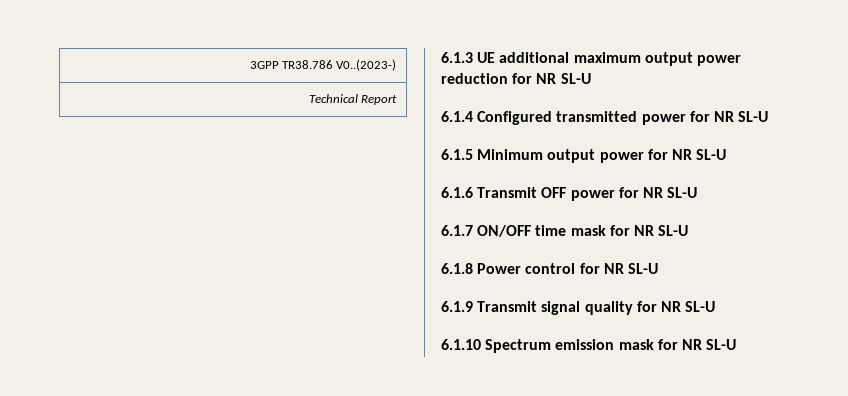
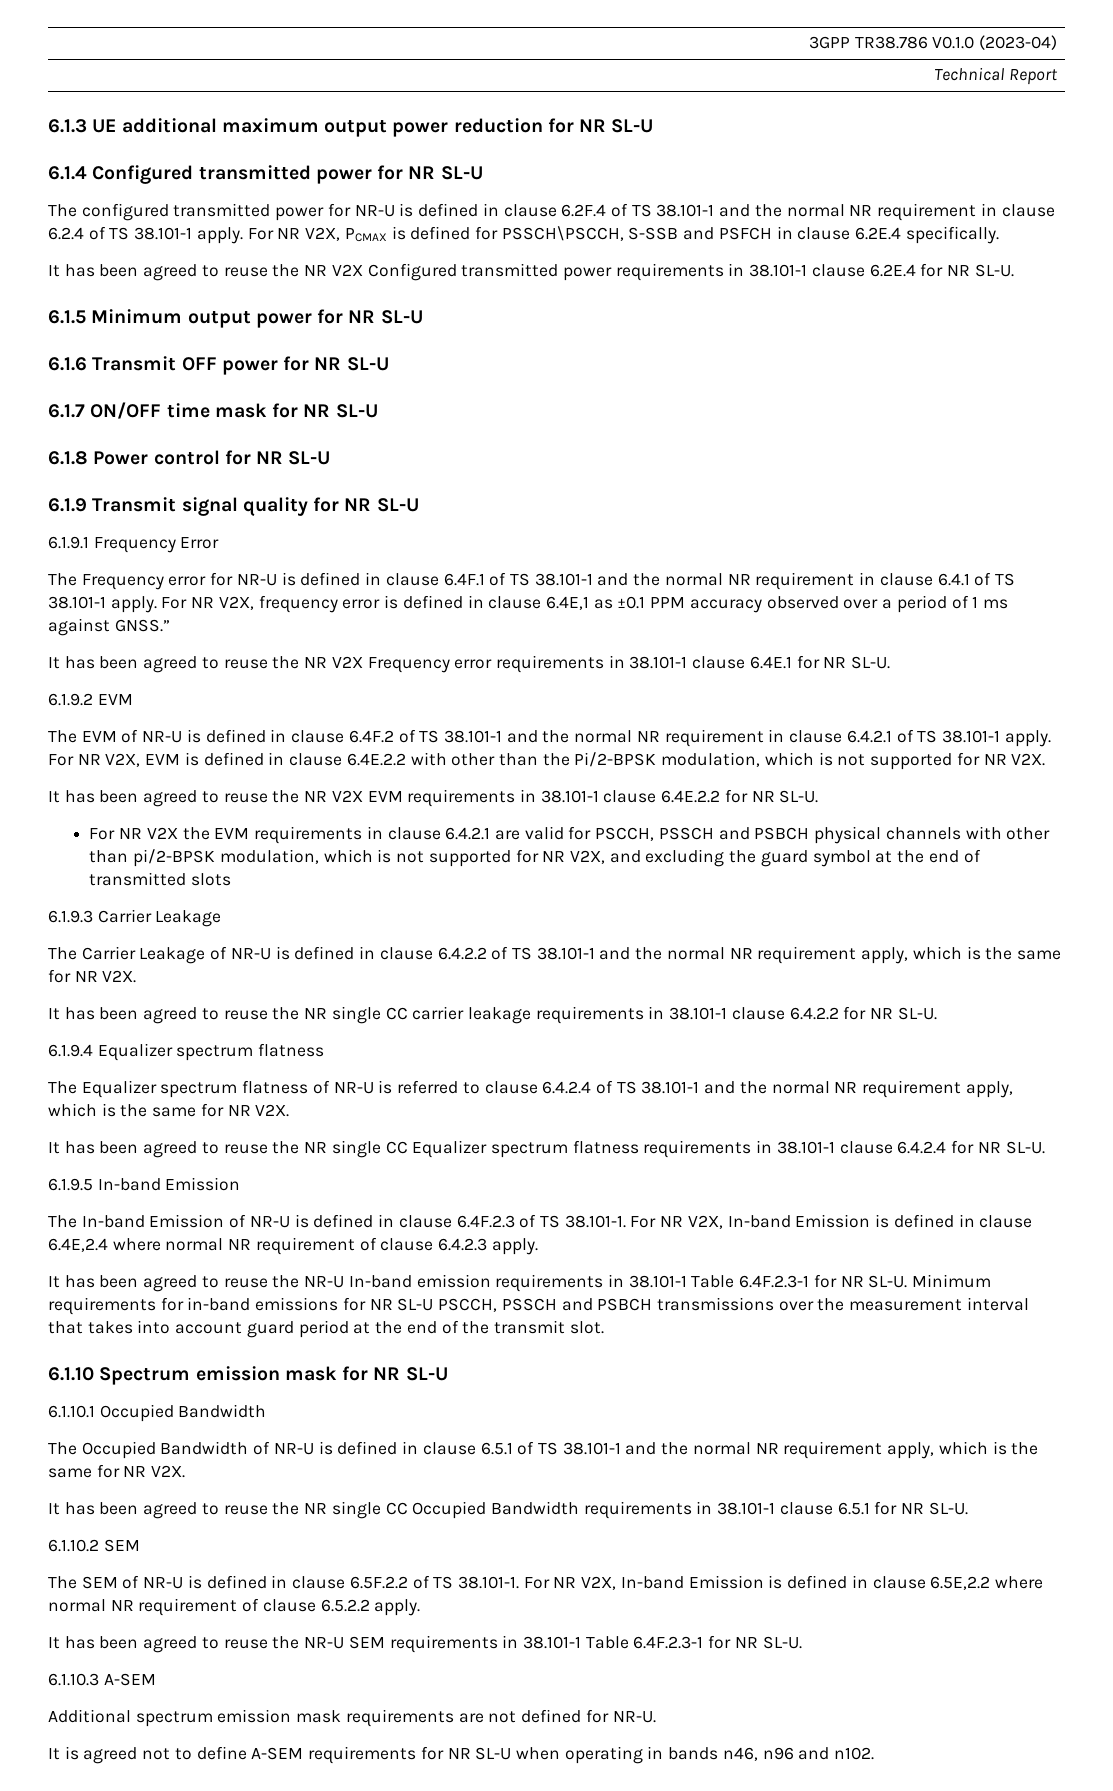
- 3GPP TR38.786 V0..(2023-)
+ 3GPP TR38.786 V0.1.0 (2023-04)
+ The configured transmitted power for NR-U is defined in clause 6.2F.4 of TS 38.101-1 and the normal NR requirement in clause 6.2.4 of TS 38.101-1 apply. For NR V2X, PCMAX is defined for PSSCH\PSCCH, S-SSB and PSFCH in clause 6.2E.4 specifically.
+ It has been agreed to reuse the NR V2X Configured transmitted power requirements in 38.101-1 clause 6.2E.4 for NR SL-U.
+ 6.1.9.1 Frequency Error
+ The Frequency error for NR-U is defined in clause 6.4F.1 of TS 38.101-1 and the normal NR requirement in clause 6.4.1 of TS 38.101-1 apply. For NR V2X, frequency error is defined in clause 6.4E,1 as ±0.1 PPM accuracy observed over a period of 1 ms against GNSS.”
+ It has been agreed to reuse the NR V2X Frequency error requirements in 38.101-1 clause 6.4E.1 for NR SL-U.
+ 6.1.9.2 EVM
+ The EVM of NR-U is defined in clause 6.4F.2 of TS 38.101-1 and the normal NR requirement in clause 6.4.2.1 of TS 38.101-1 apply. For NR V2X, EVM is defined in clause 6.4E.2.2 with other than the Pi/2-BPSK modulation, which is not supported for NR V2X.
+ It has been agreed to reuse the NR V2X EVM requirements in 38.101-1 clause 6.4E.2.2 for NR SL-U.
+ For NR V2X the EVM requirements in clause 6.4.2.1 are valid for PSCCH, PSSCH and PSBCH physical channels with other than pi/2-BPSK modulation, which is not supported for NR V2X, and excluding the guard symbol at the end of transmitted slots
+ 6.1.9.3 Carrier Leakage
+ The Carrier Leakage of NR-U is defined in clause 6.4.2.2 of TS 38.101-1 and the normal NR requirement apply, which is the same for NR V2X.
+ It has been agreed to reuse the NR single CC carrier leakage requirements in 38.101-1 clause 6.4.2.2 for NR SL-U.
+ 6.1.9.4 Equalizer spectrum flatness
+ The Equalizer spectrum flatness of NR-U is referred to clause 6.4.2.4 of TS 38.101-1 and the normal NR requirement apply, which is the same for NR V2X.
+ It has been agreed to reuse the NR single CC Equalizer spectrum flatness requirements in 38.101-1 clause 6.4.2.4 for NR SL-U.
+ 6.1.9.5 In-band Emission
+ The In-band Emission of NR-U is defined in clause 6.4F.2.3 of TS 38.101-1. For NR V2X, In-band Emission is defined in clause 6.4E,2.4 where normal NR requirement of clause 6.4.2.3 apply.
+ It has been agreed to reuse the NR-U In-band emission requirements in 38.101-1 Table 6.4F.2.3-1 for NR SL-U. Minimum requirements for in-band emissions for NR SL-U PSCCH, PSSCH and PSBCH transmissions over the measurement interval that takes into account guard period at the end of the transmit slot.
+ 6.1.10.1 Occupied Bandwidth
+ The Occupied Bandwidth of NR-U is defined in clause 6.5.1 of TS 38.101-1 and the normal NR requirement apply, which is the same for NR V2X.
+ It has been agreed to reuse the NR single CC Occupied Bandwidth requirements in 38.101-1 clause 6.5.1 for NR SL-U.
+ 6.1.10.2 SEM
+ The SEM of NR-U is defined in clause 6.5F.2.2 of TS 38.101-1. For NR V2X, In-band Emission is defined in clause 6.5E,2.2 where normal NR requirement of clause 6.5.2.2 apply.
+ It has been agreed to reuse the NR-U SEM requirements in 38.101-1 Table 6.4F.2.3-1 for NR SL-U.
+ 6.1.10.3 A-SEM
+ Additional spectrum emission mask requirements are not defined for NR-U.
+ It is agreed not to define A-SEM requirements for NR SL-U when operating in bands n46, n96 and n102.

